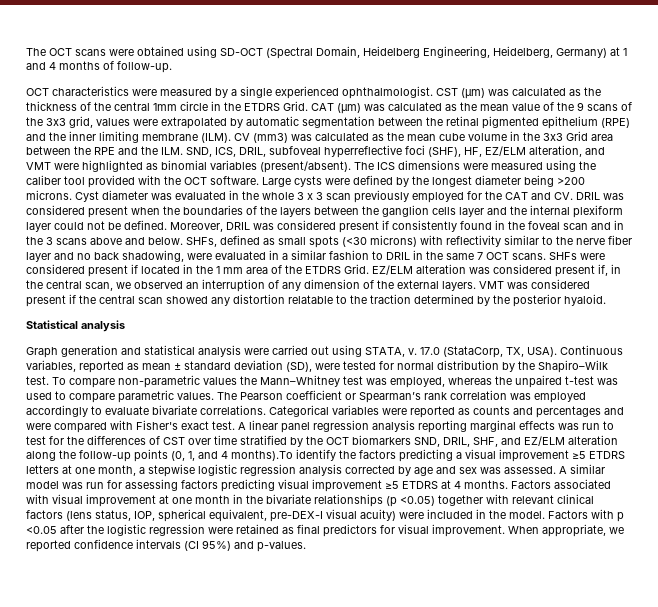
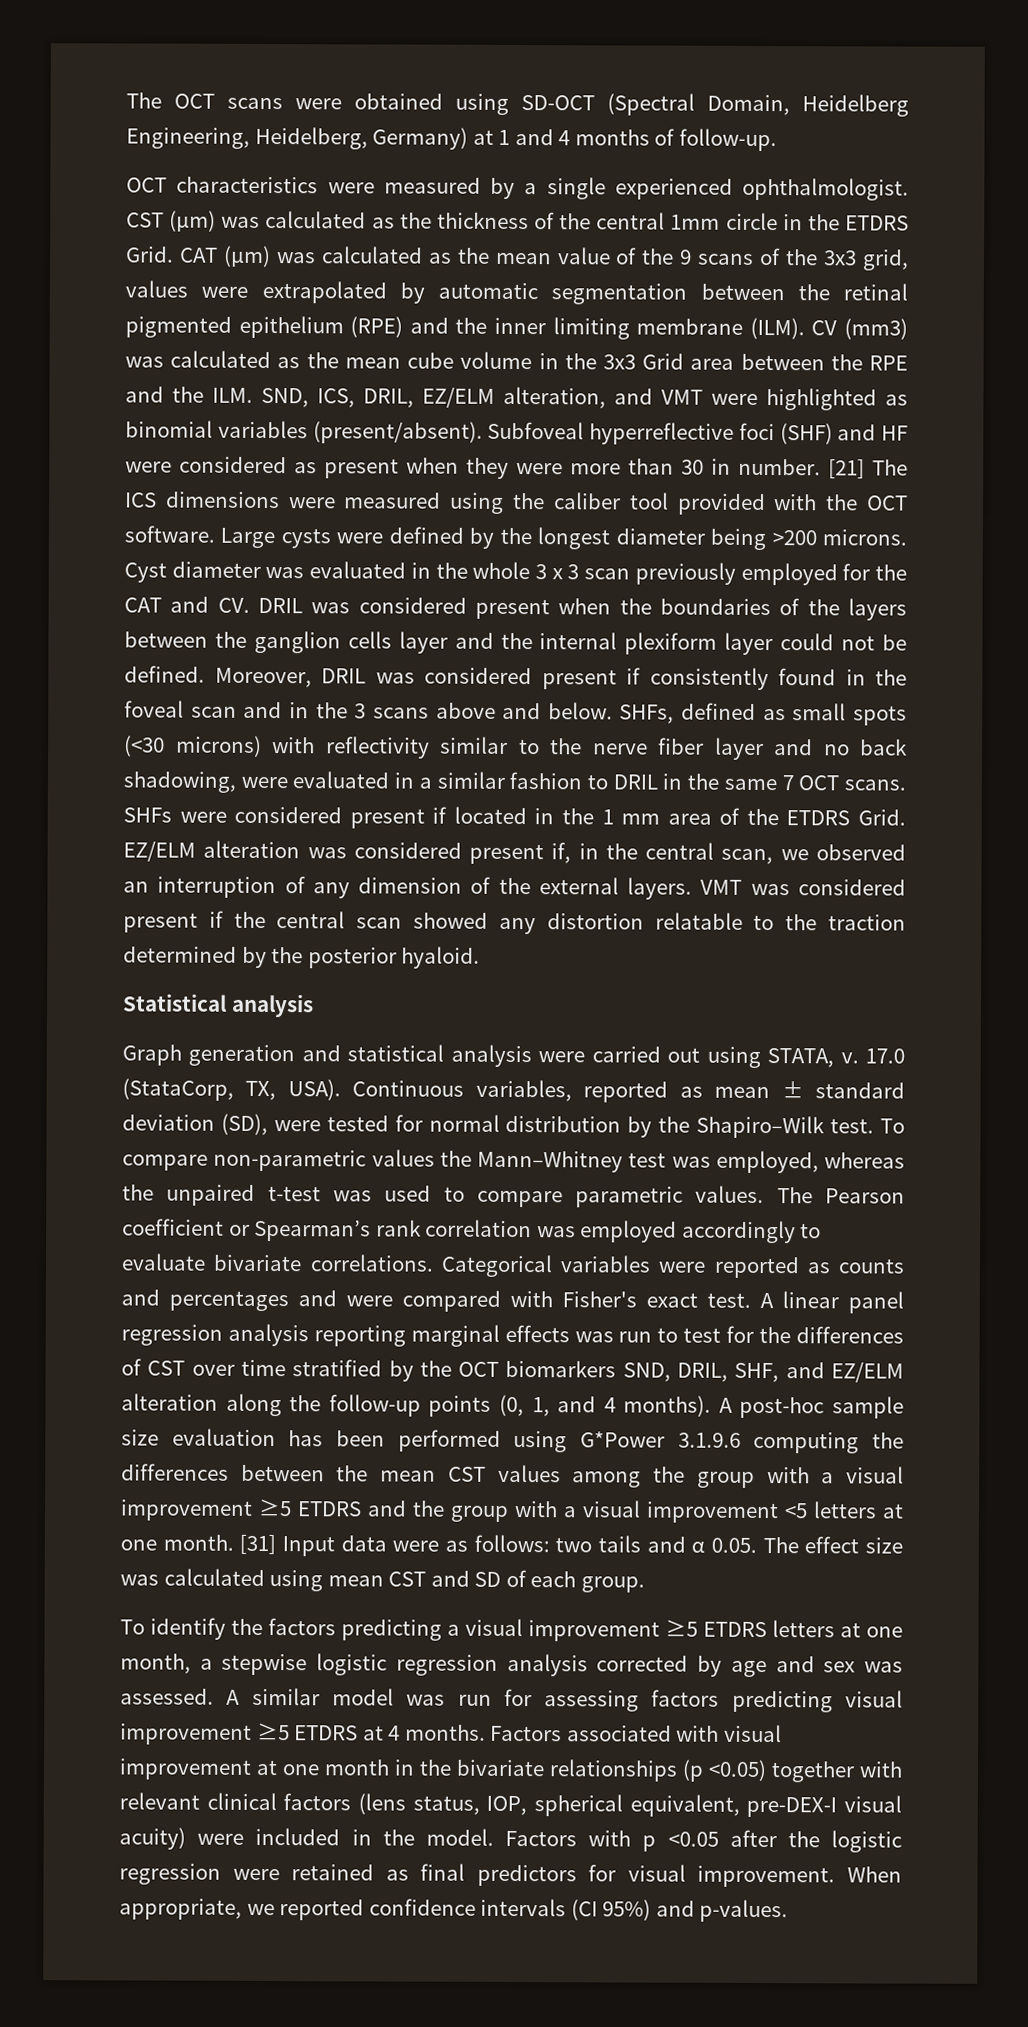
- CV (mm3) was calculated as the mean cube volume in the 3x3 Grid area between the RPE and the ILM. SND, ICS, DRIL, subfoveal hyperreflective foci (SHF), HF, EZ/ELM alteration, and VMT were highlighted as binomial variables (present/absent).
+ CV (mm3) was calculated as the mean cube volume in the 3x3 Grid area between the RPE and the ILM. SND, ICS, DRIL, EZ/ELM alteration, and VMT were highlighted as binomial variables (present/absent).
- The ICS dimensions were measured using the caliber tool provided with the OCT software.
+ Subfoveal hyperreflective foci (SHF) and HF were considered as present when they were more than 30 in number. [21] The ICS dimensions were measured using the caliber tool provided with the OCT software.
- A linear panel regression analysis reporting marginal effects was run to test for the differences of CST over time stratified by the OCT biomarkers SND, DRIL, SHF, and EZ/ELM alteration along the follow-up points (0, 1, and 4 months).To identify the factors predicting a visual improvement ≥5 ETDRS letters at one month, a stepwise logistic regression analysis corrected by age and sex was assessed.
+ A linear panel regression analysis reporting marginal effects was run to test for the differences of CST over time stratified by the OCT biomarkers SND, DRIL, SHF, and EZ/ELM alteration along the follow-up points (0, 1, and 4 months). A post-hoc sample size evaluation has been performed using G*Power 3.1.9.6 computing the differences between the mean CST values among the group with a visual improvement ≥5 ETDRS and the group with a visual improvement <5 letters at one month. [31] Input data were as follows: two tails and α 0.05. The effect size was calculated using mean CST and SD of each group.
+ To identify the factors predicting a visual improvement ≥5 ETDRS letters at one month, a stepwise logistic regression analysis corrected by age and sex was assessed.

